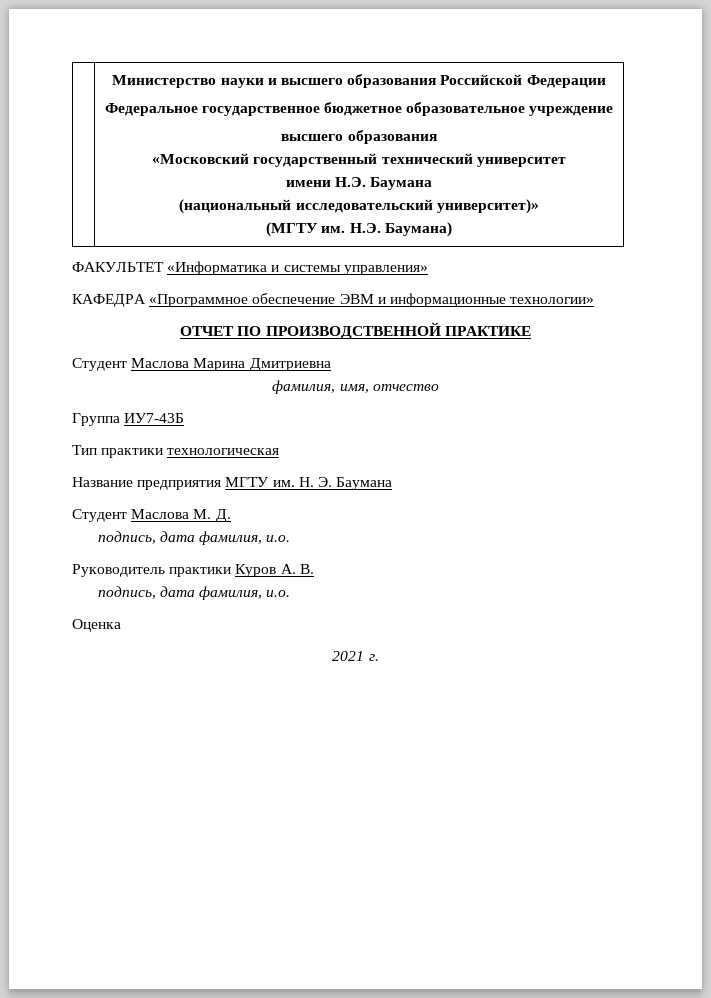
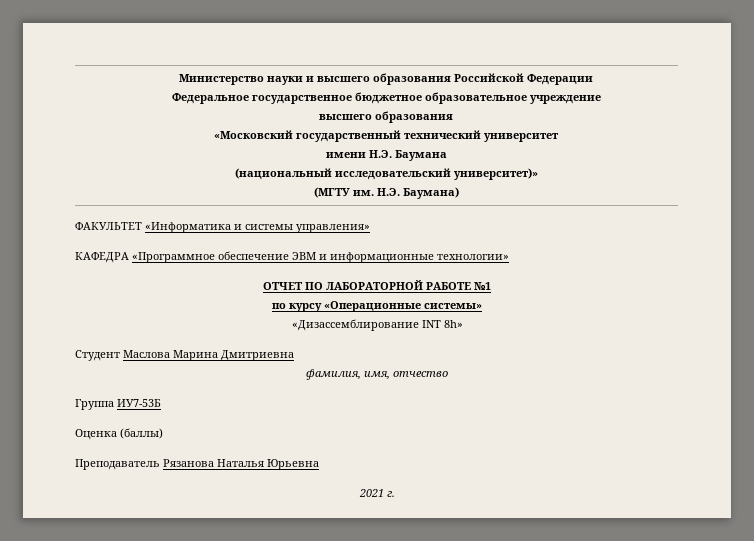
- ОТЧЕТ ПО ПРОИЗВОДСТВЕННОЙ ПРАКТИКЕ
+ ОТЧЕТ ПО ЛАБОРАТОРНОЙ РАБОТЕ №1
+ по курсу «Операционные системы»
+ «Дизассемблирование INT 8h»
- Группа ИУ7-43Б
- Тип практики технологическая
- Название предприятия МГТУ им. Н. Э. Баумана
- Студент Маслова М. Д.
- подпись, дата фамилия, и.о.
- Руководитель практики Куров А. В.
- подпись, дата фамилия, и.о.
- Оценка
+ Группа ИУ7-53Б
+ Оценка (баллы)
+ Преподаватель Рязанова Наталья Юрьевна

